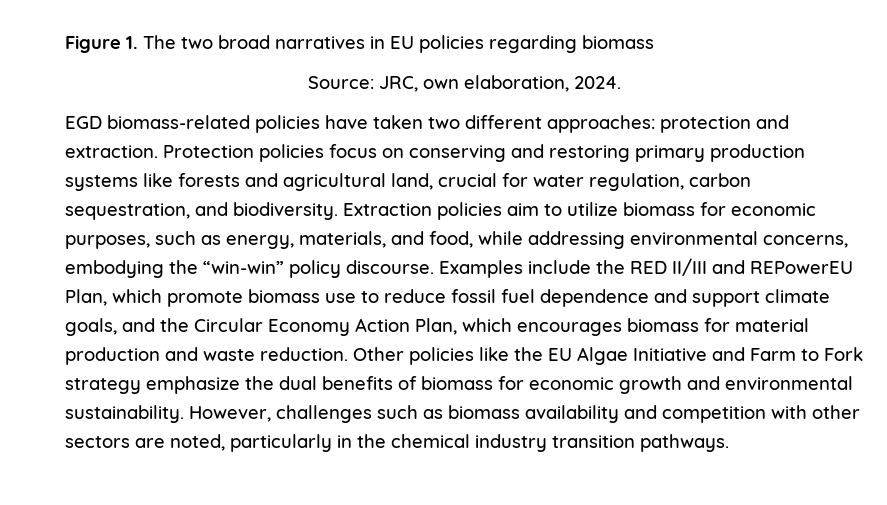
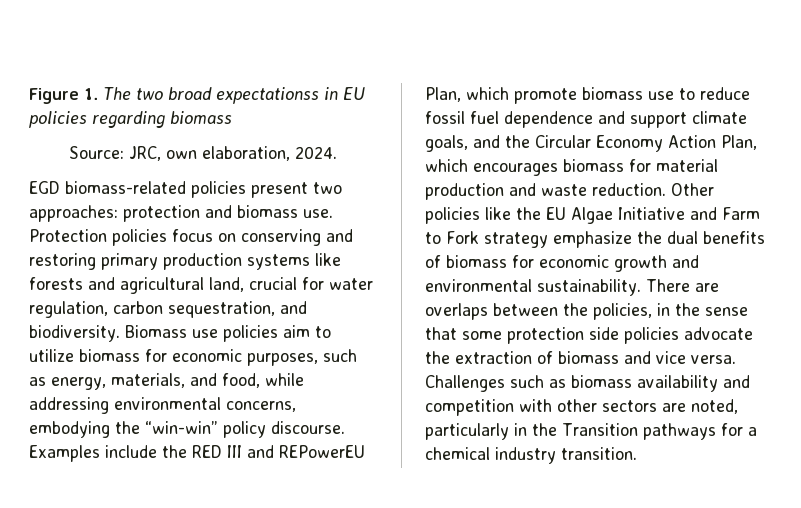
- Figure 1. The two broad narratives in EU policies regarding biomass
+ Figure 1. The two broad expectationss in EU policies regarding biomass
- EGD biomass-related policies have taken two different approaches: protection and extraction.
+ EGD biomass-related policies present two approaches: protection and biomass use.
- Extraction policies aim to utilize biomass for economic purposes, such as energy, materials, and food, while addressing environmental concerns, embodying the “win-win” policy discourse.
+ Biomass use policies aim to utilize biomass for economic purposes, such as energy, materials, and food, while addressing environmental concerns, embodying the “win-win” policy discourse.
- Examples include the RED II/III and REPowerEU Plan, which promote biomass use to reduce fossil fuel dependence and support climate goals, and the Circular Economy Action Plan, which encourages biomass for material production and waste reduction.
+ Examples include the RED III and REPowerEU Plan, which promote biomass use to reduce fossil fuel dependence and support climate goals, and the Circular Economy Action Plan, which encourages biomass for material production and waste reduction.
- However, challenges such as biomass availability and competition with other sectors are noted, particularly in the chemical industry transition pathways.
+ There are overlaps between the policies, in the sense that some protection side policies advocate the extraction of biomass and vice versa. Challenges such as biomass availability and competition with other sectors are noted, particularly in the Transition pathways for a chemical industry transition.

